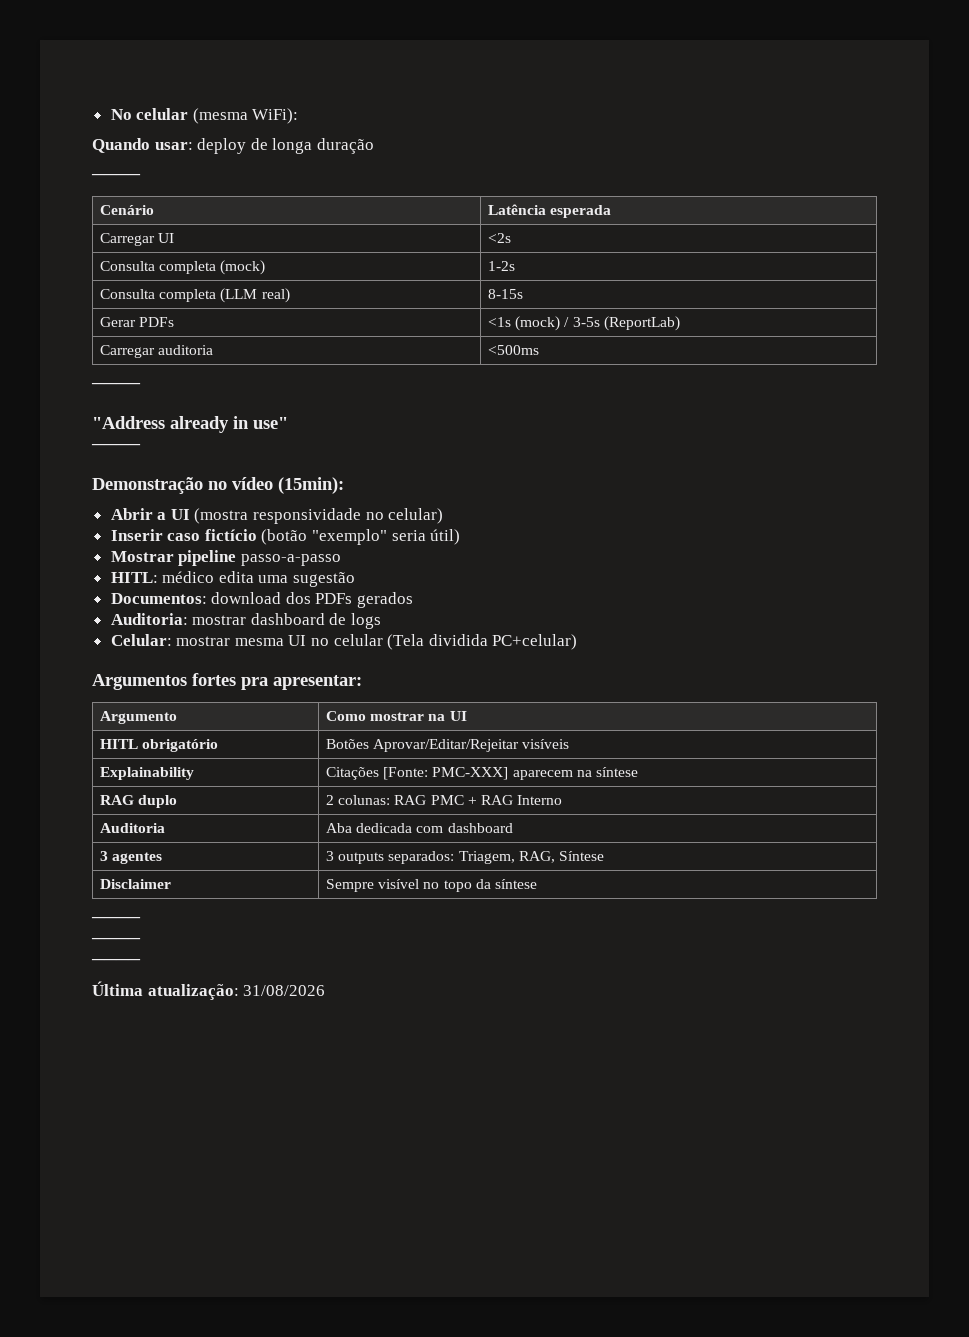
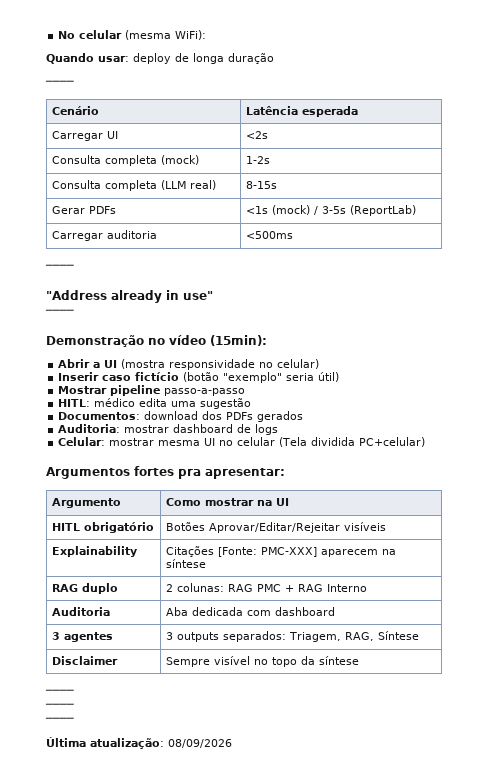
- Última atualização: 31/08/2026
+ Última atualização: 08/09/2026

